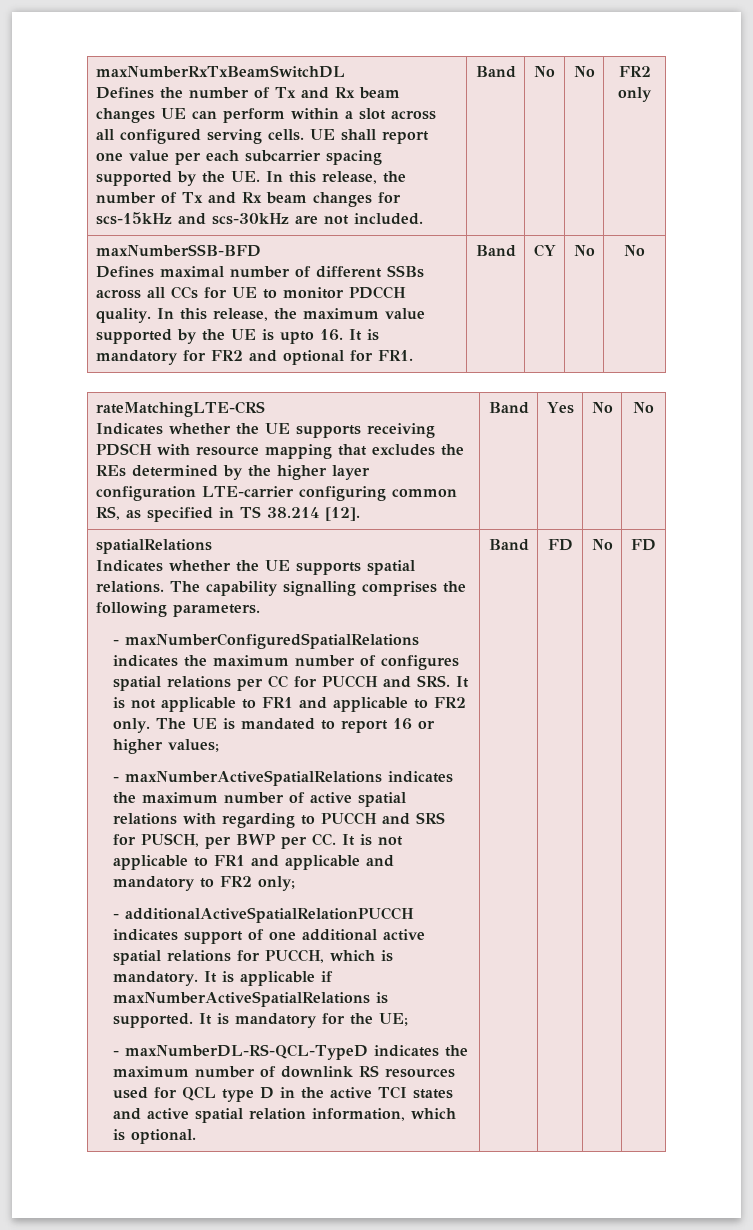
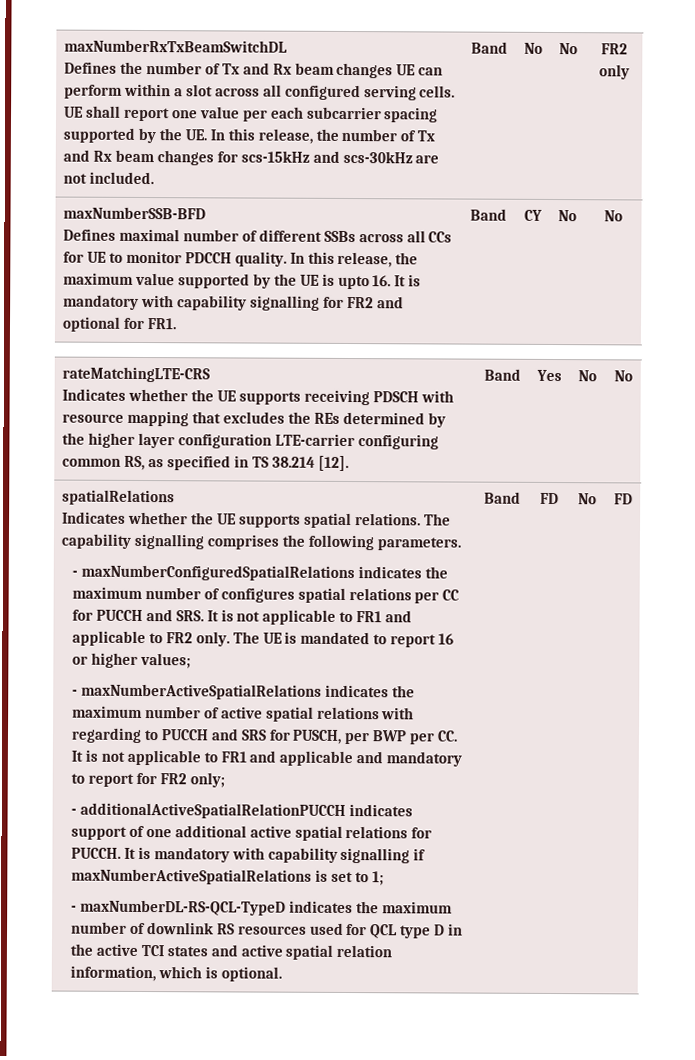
- In this release, the maximum value supported by the UE is upto 16. It is mandatory for FR2 and optional for FR1.
+ In this release, the maximum value supported by the UE is upto 16. It is mandatory with capability signalling for FR2 and optional for FR1.
- - maxNumberActiveSpatialRelations indicates the maximum number of active spatial relations with regarding to PUCCH and SRS for PUSCH, per BWP per CC. It is not applicable to FR1 and applicable and mandatory to FR2 only;
+ - maxNumberActiveSpatialRelations indicates the maximum number of active spatial relations with regarding to PUCCH and SRS for PUSCH, per BWP per CC. It is not applicable to FR1 and applicable and mandatory to report for FR2 only;
- - additionalActiveSpatialRelationPUCCH indicates support of one additional active spatial relations for PUCCH, which is mandatory. It is applicable if maxNumberActiveSpatialRelations is supported. It is mandatory for the UE;
+ - additionalActiveSpatialRelationPUCCH indicates support of one additional active spatial relations for PUCCH. It is mandatory with capability signalling if maxNumberActiveSpatialRelations is set to 1;

